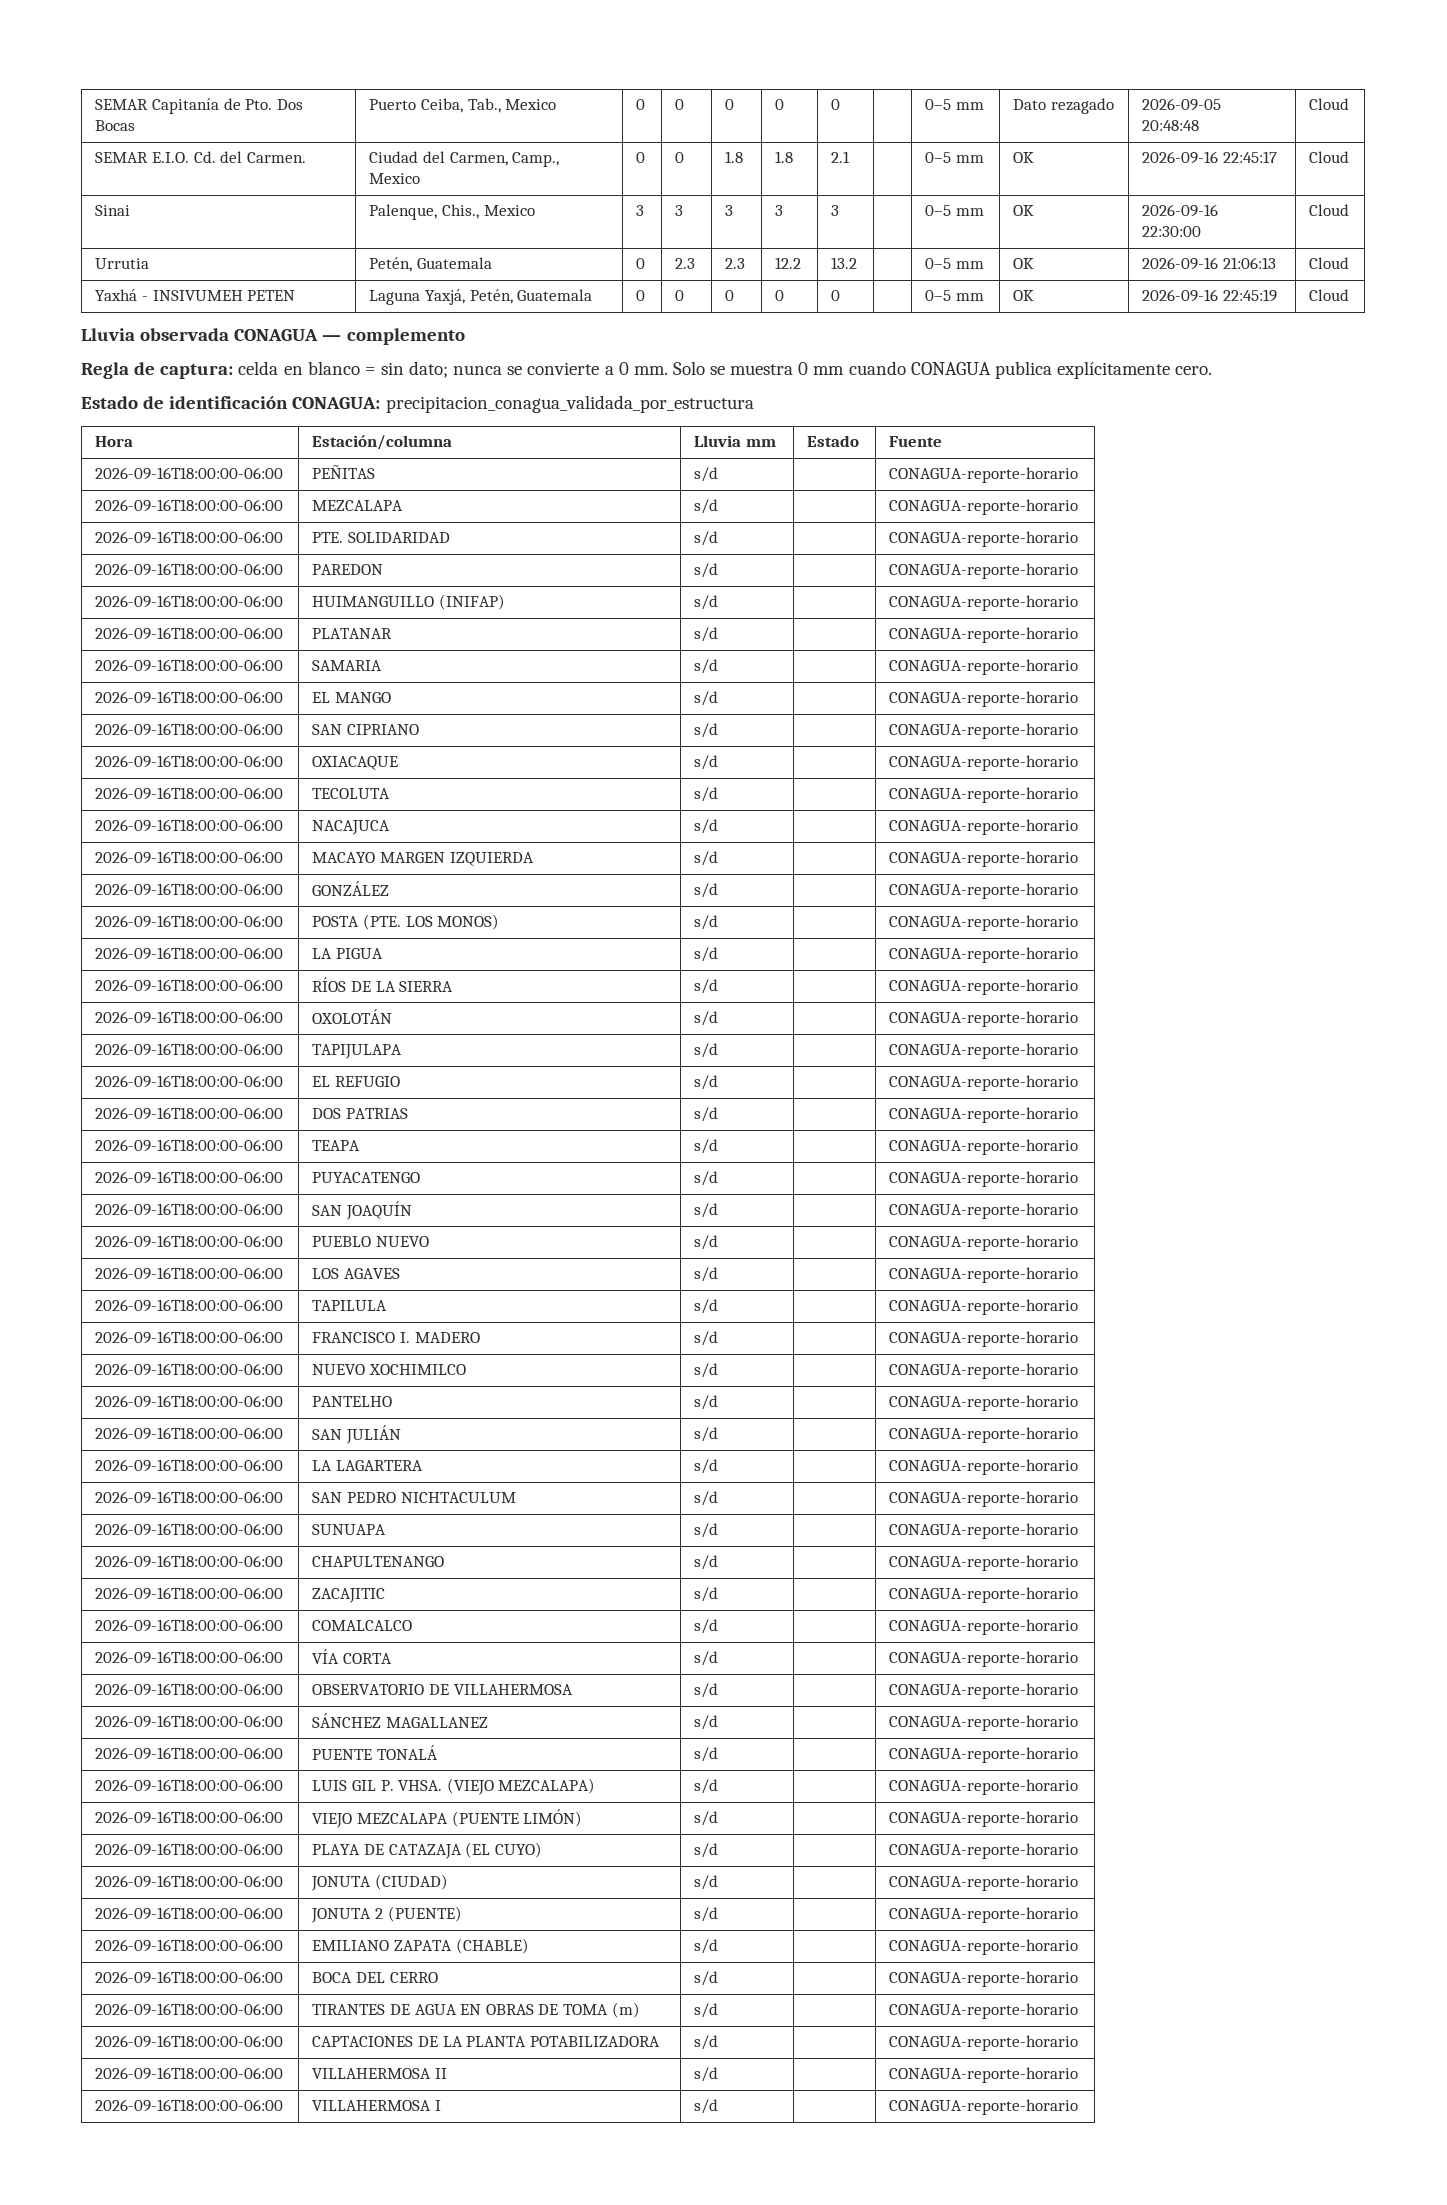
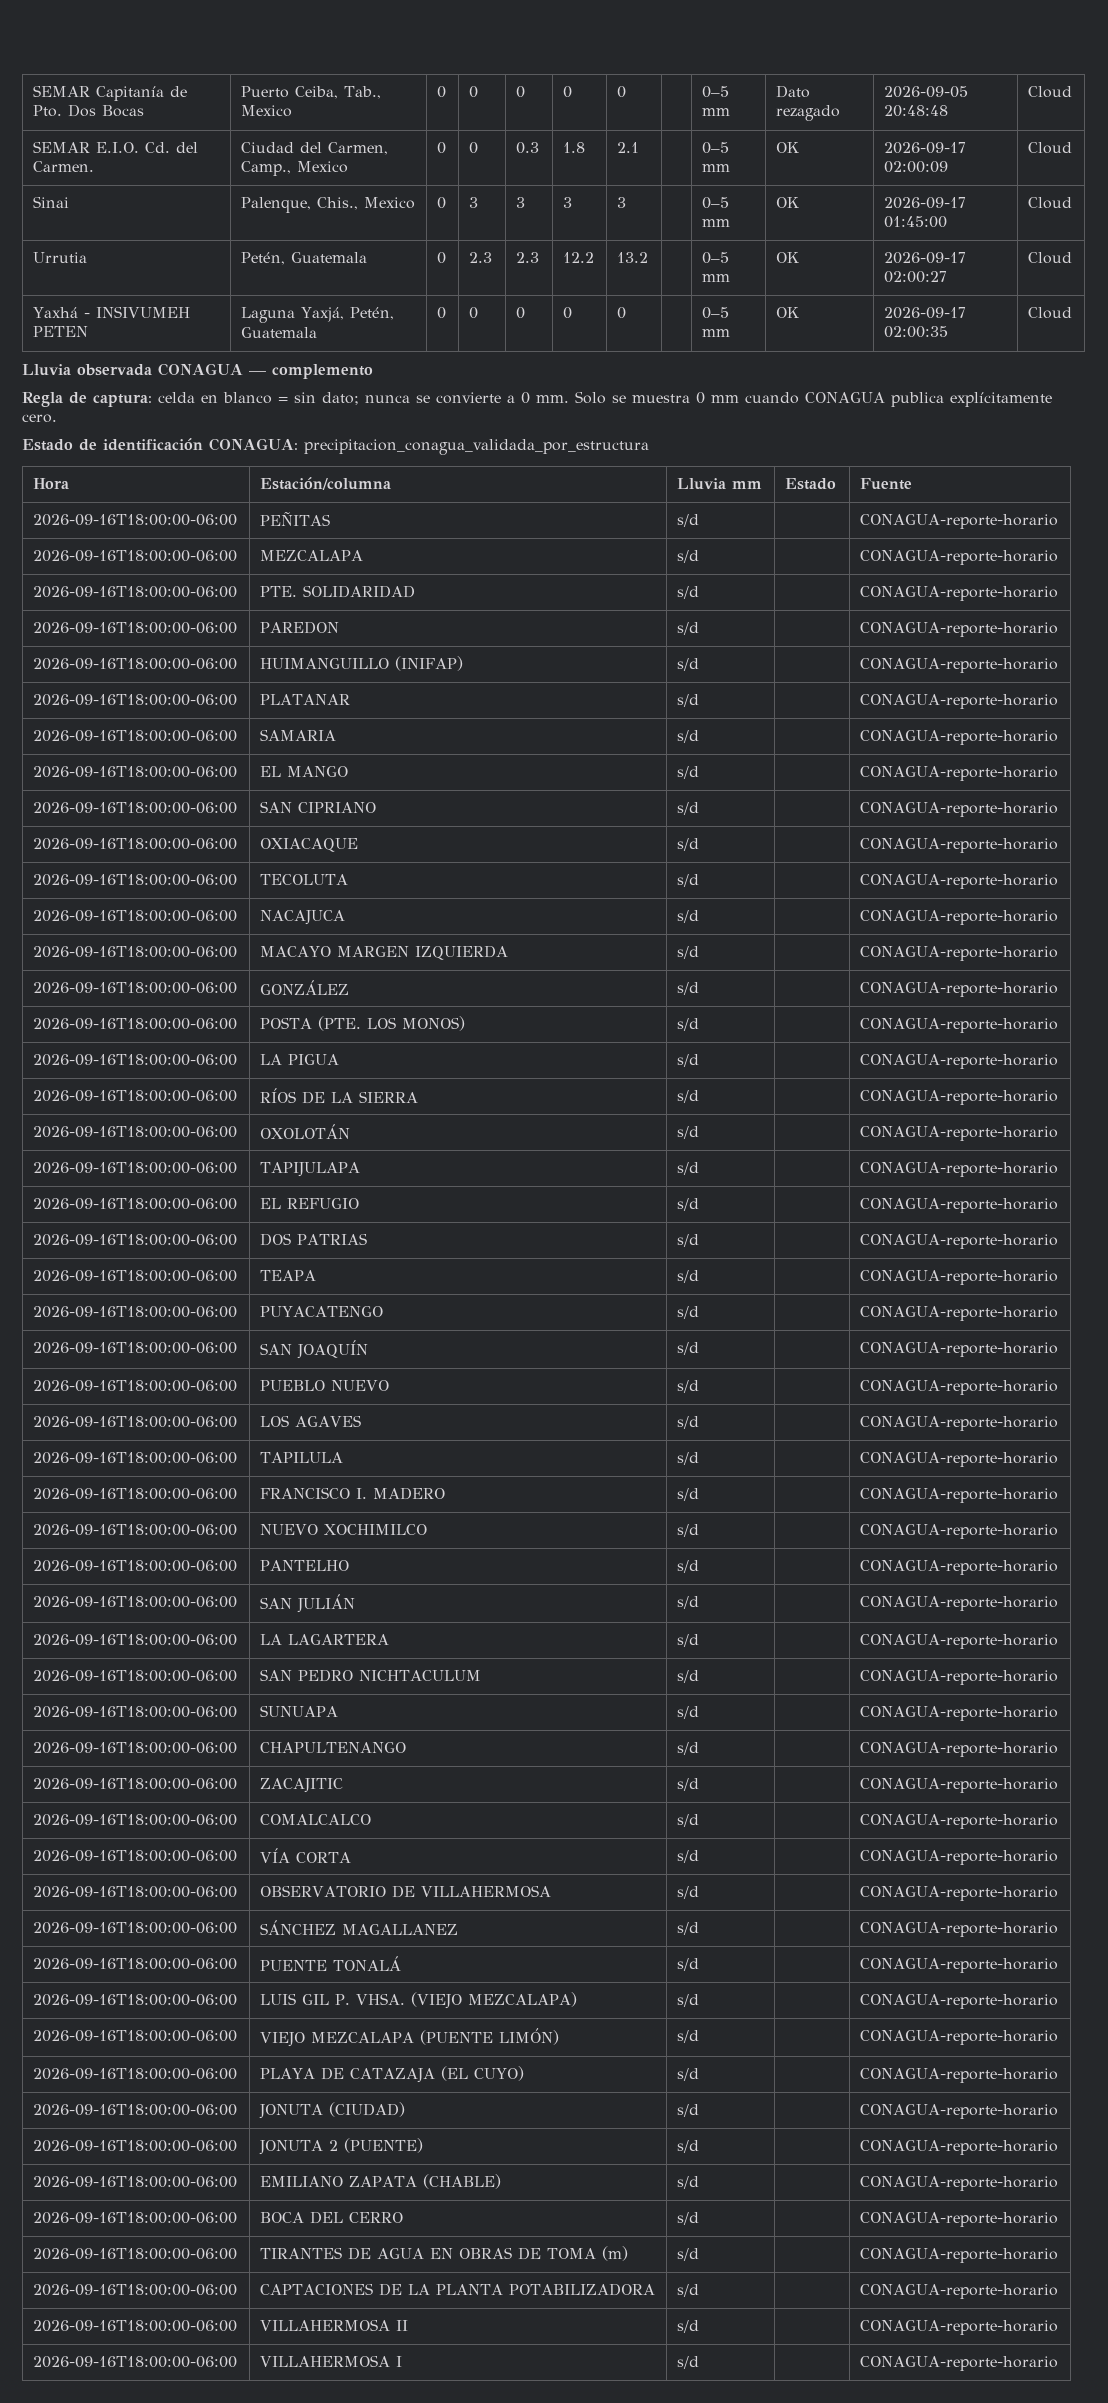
- SEMAR E.I.O. Cd. del Carmen. | Ciudad del Carmen, Camp., Mexico | 0 | 0 | 1.8 | 1.8 | 2.1 | | 0–5 mm | OK | 2026-09-16 22:45:17 | Cloud
+ SEMAR E.I.O. Cd. del Carmen. | Ciudad del Carmen, Camp., Mexico | 0 | 0 | 0.3 | 1.8 | 2.1 | | 0–5 mm | OK | 2026-09-17 02:00:09 | Cloud
- Sinai | Palenque, Chis., Mexico | 3 | 3 | 3 | 3 | 3 | | 0–5 mm | OK | 2026-09-16 22:30:00 | Cloud
+ Sinai | Palenque, Chis., Mexico | 0 | 3 | 3 | 3 | 3 | | 0–5 mm | OK | 2026-09-17 01:45:00 | Cloud
- Urrutia | Petén, Guatemala | 0 | 2.3 | 2.3 | 12.2 | 13.2 | | 0–5 mm | OK | 2026-09-16 21:06:13 | Cloud
+ Urrutia | Petén, Guatemala | 0 | 2.3 | 2.3 | 12.2 | 13.2 | | 0–5 mm | OK | 2026-09-17 02:00:27 | Cloud
- Yaxhá - INSIVUMEH PETEN | Laguna Yaxjá, Petén, Guatemala | 0 | 0 | 0 | 0 | 0 | | 0–5 mm | OK | 2026-09-16 22:45:19 | Cloud
+ Yaxhá - INSIVUMEH PETEN | Laguna Yaxjá, Petén, Guatemala | 0 | 0 | 0 | 0 | 0 | | 0–5 mm | OK | 2026-09-17 02:00:35 | Cloud

